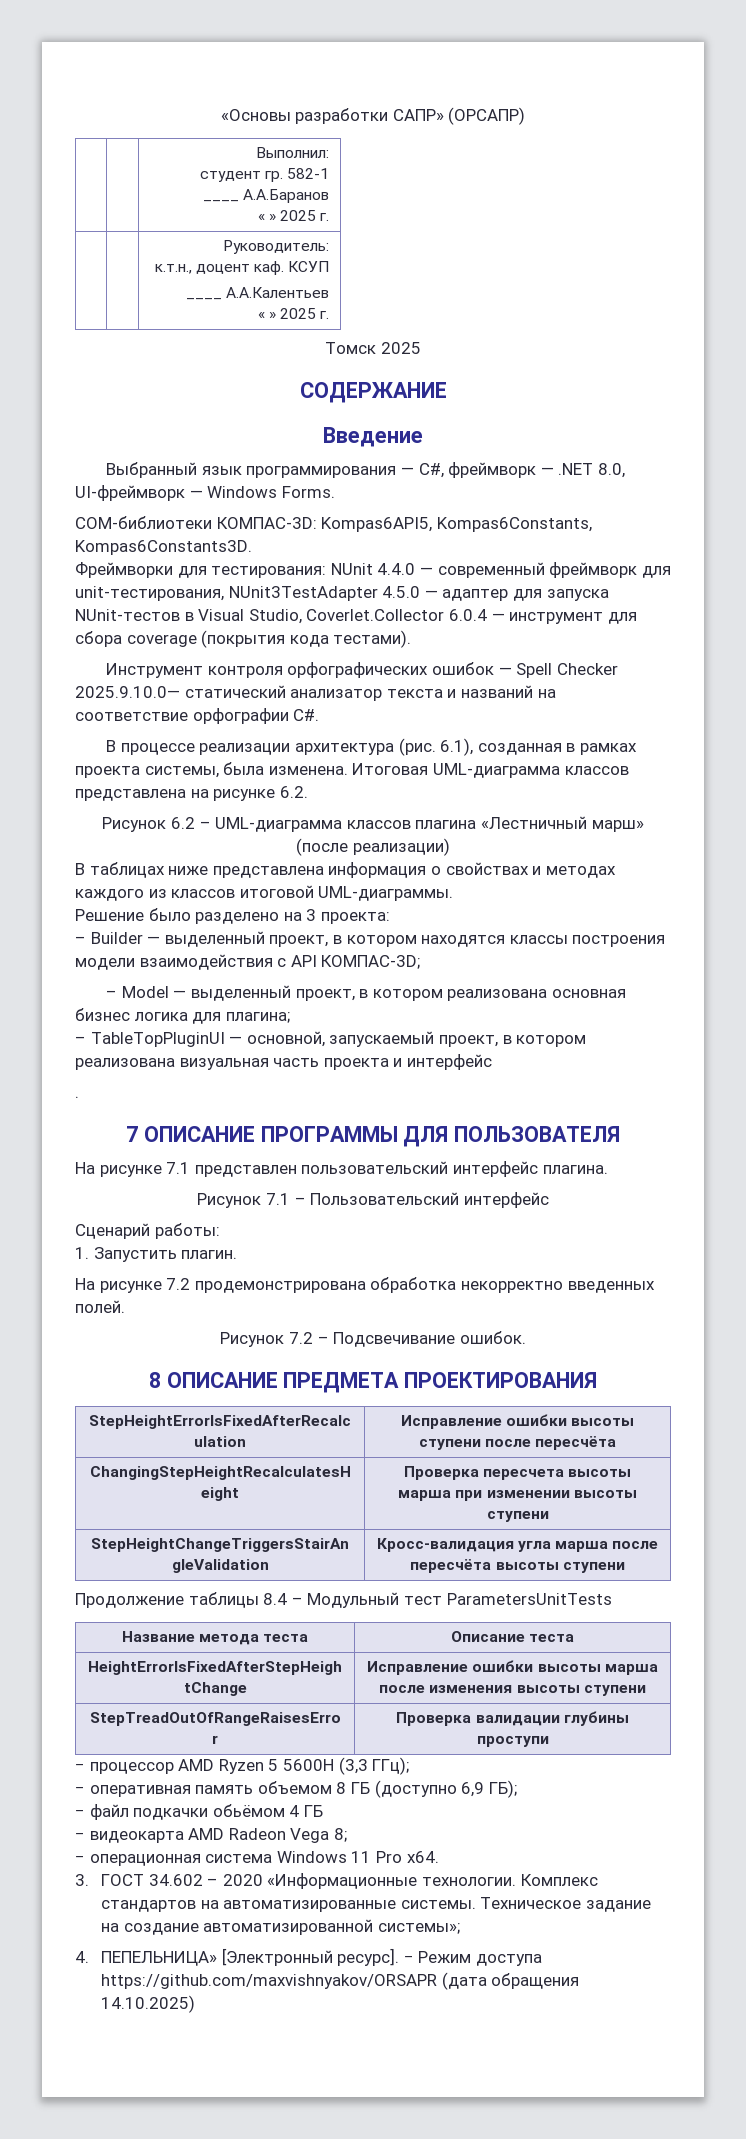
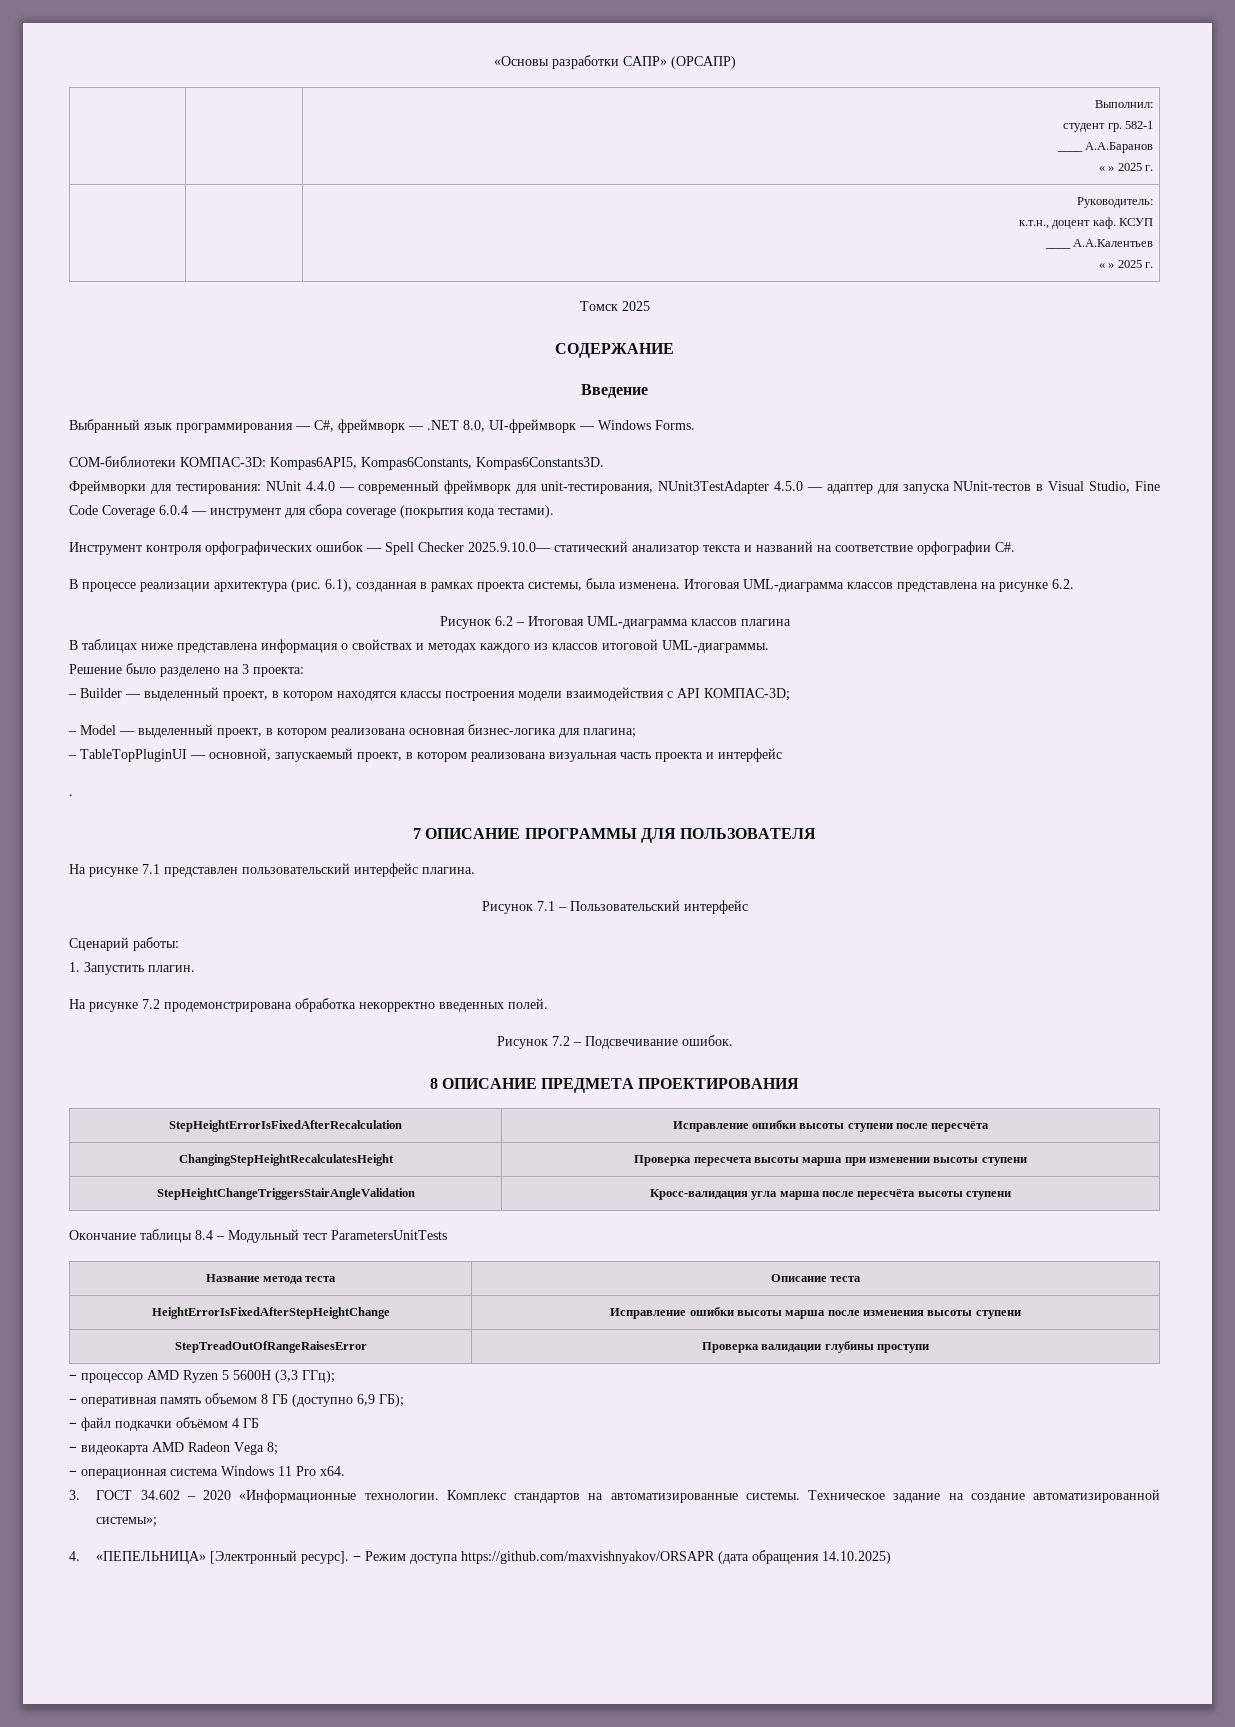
- Фреймворки для тестирования: NUnit 4.4.0 — современный фреймворк для unit-тестирования, NUnit3TestAdapter 4.5.0 — адаптер для запуска NUnit-тестов в Visual Studio, Coverlet.Collector 6.0.4 — инструмент для сбора coverage (покрытия кода тестами).
+ Фреймворки для тестирования: NUnit 4.4.0 — современный фреймворк для unit-тестирования, NUnit3TestAdapter 4.5.0 — адаптер для запуска NUnit-тестов в Visual Studio, Fine Code Coverage 6.0.4 — инструмент для сбора coverage (покрытия кода тестами).
- Рисунок 6.2 – UML-диаграмма классов плагина «Лестничный марш» (после реализации)
+ Рисунок 6.2 – Итоговая UML-диаграмма классов плагина
- – Model — выделенный проект, в котором реализована основная бизнес логика для плагина;
+ – Model — выделенный проект, в котором реализована основная бизнес-логика для плагина;
- Продолжение таблицы 8.4 – Модульный тест ParametersUnitTests
+ Окончание таблицы 8.4 – Модульный тест ParametersUnitTests
- − файл подкачки обьёмом 4 ГБ
+ − файл подкачки объёмом 4 ГБ
- 4. ПЕПЕЛЬНИЦА» [Электронный ресурс].
+ 4. «ПЕПЕЛЬНИЦА» [Электронный ресурс].

